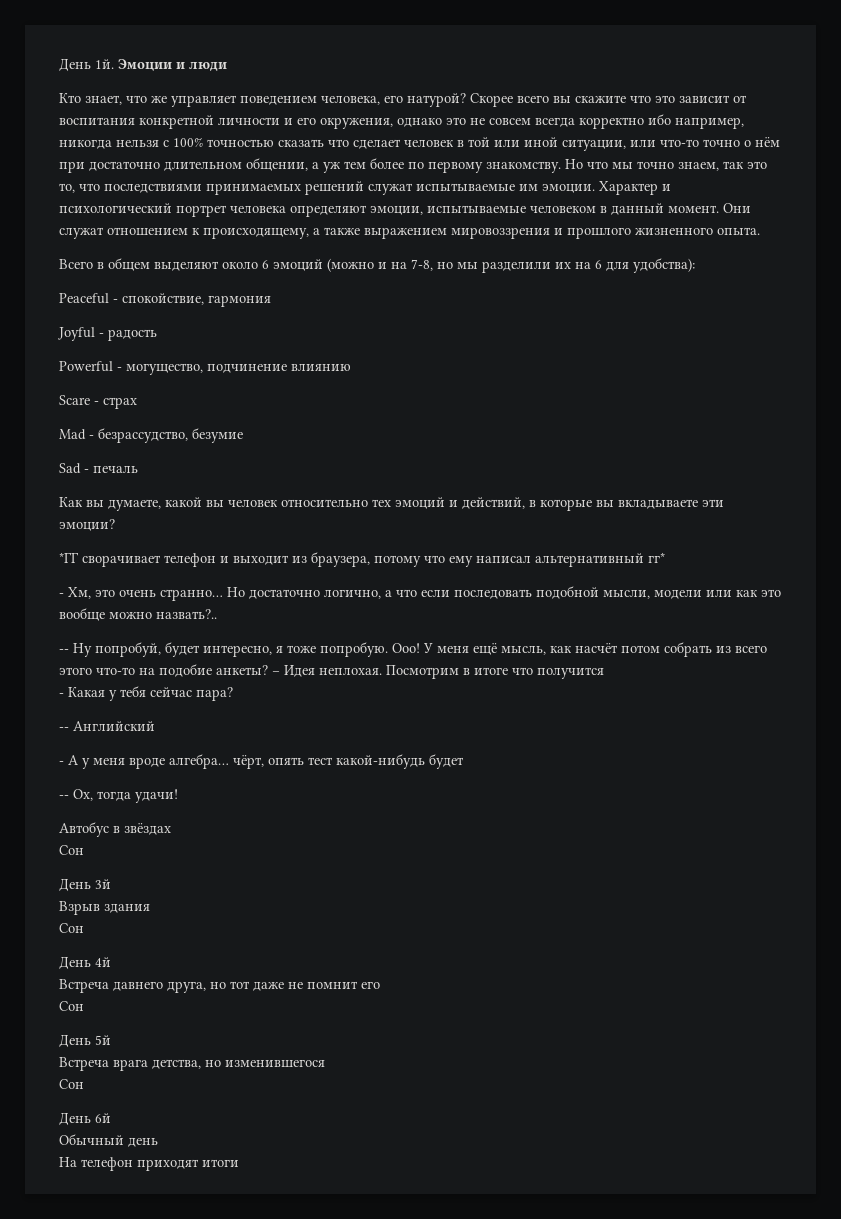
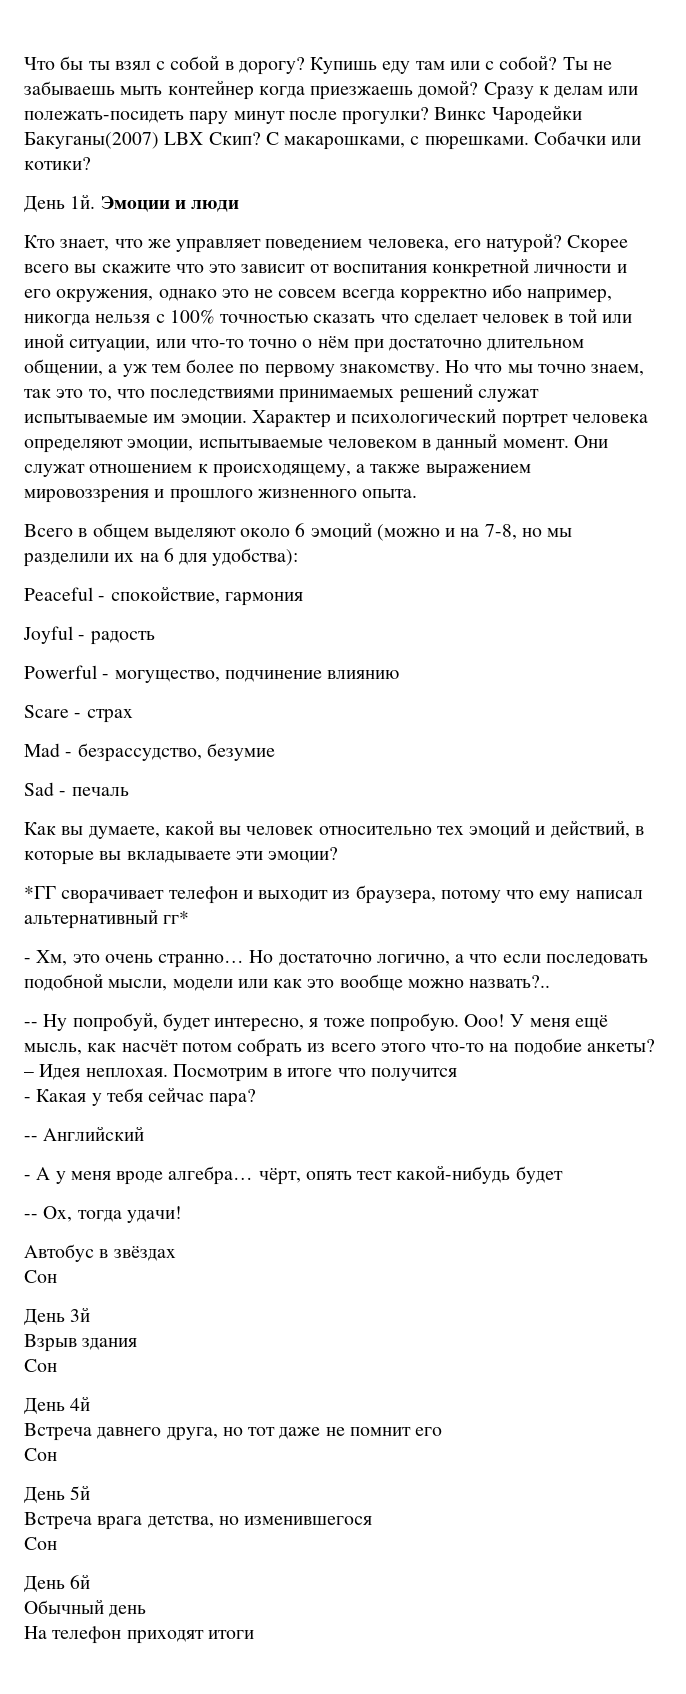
+ Что бы ты взял с собой в дорогу? Купишь еду там или с собой? Ты не забываешь мыть контейнер когда приезжаешь домой? Сразу к делам или полежать-посидеть пару минут после прогулки? Винкс Чародейки Бакуганы(2007) LBX Скип? С макарошками, с пюрешками. Собачки или котики?

